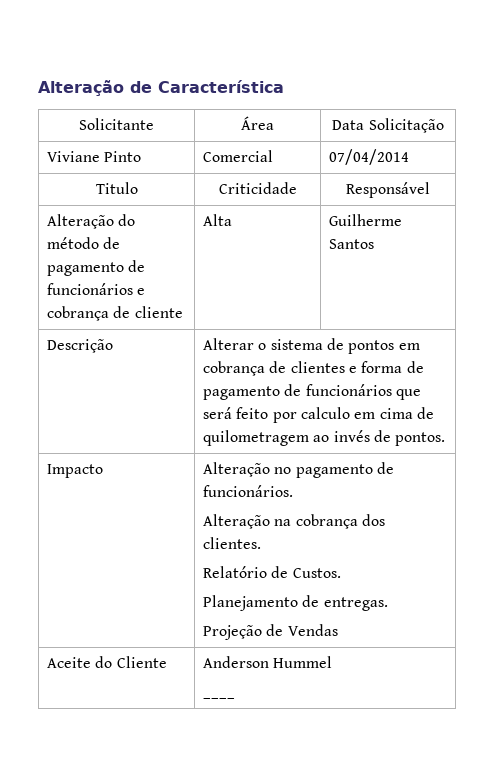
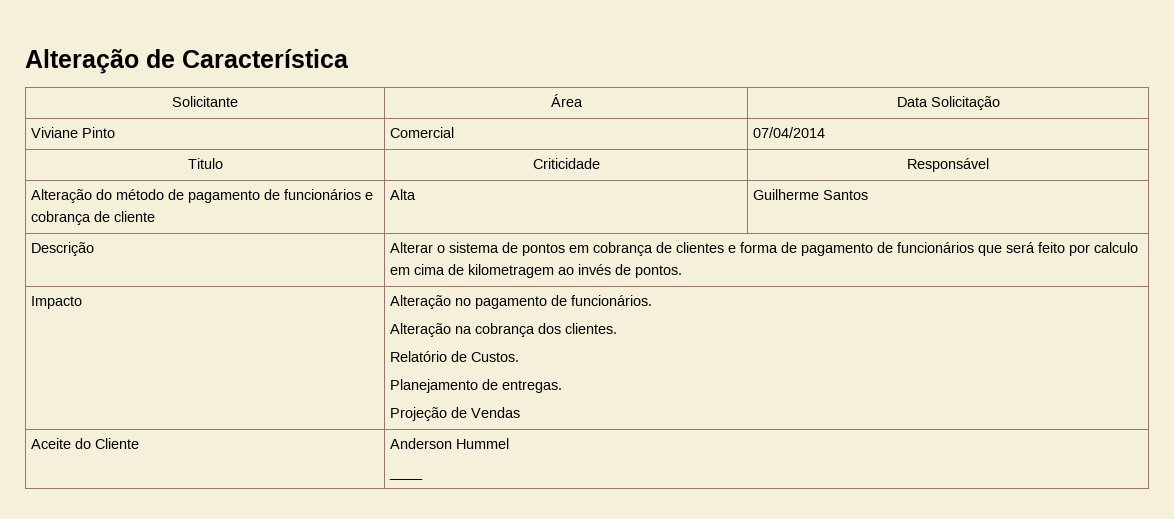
- Descrição | Alterar o sistema de pontos em cobrança de clientes e forma de pagamento de funcionários que será feito por calculo em cima de quilometragem ao invés de pontos.
+ Descrição | Alterar o sistema de pontos em cobrança de clientes e forma de pagamento de funcionários que será feito por calculo em cima de kilometragem ao invés de pontos.

